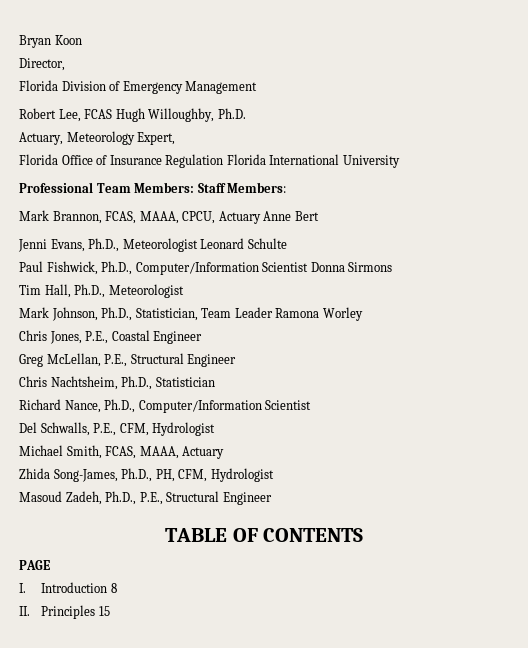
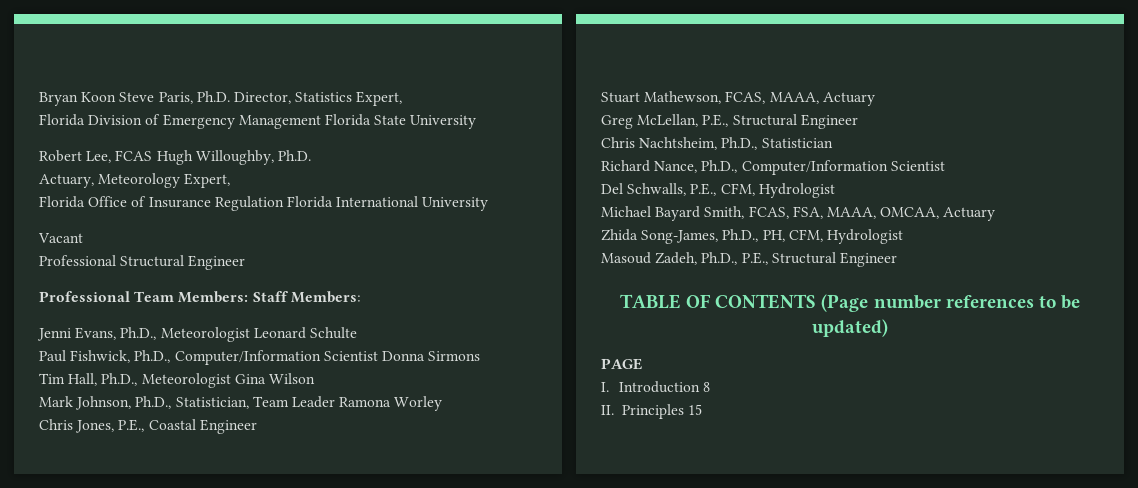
- Bryan Koon
- Director,
+ Bryan Koon Steve Paris, Ph.D. Director, Statistics Expert,
- Florida Division of Emergency Management
+ Florida Division of Emergency Management Florida State University
+ Vacant
+ Professional Structural Engineer
- Mark Brannon, FCAS, MAAA, CPCU, Actuary Anne Bert
- Tim Hall, Ph.D., Meteorologist
+ Tim Hall, Ph.D., Meteorologist Gina Wilson
+ Stuart Mathewson, FCAS, MAAA, Actuary
- Michael Smith, FCAS, MAAA, Actuary
+ Michael Bayard Smith, FCAS, FSA, MAAA, OMCAA, Actuary
- TABLE OF CONTENTS
+ TABLE OF CONTENTS (Page number references to be updated)

